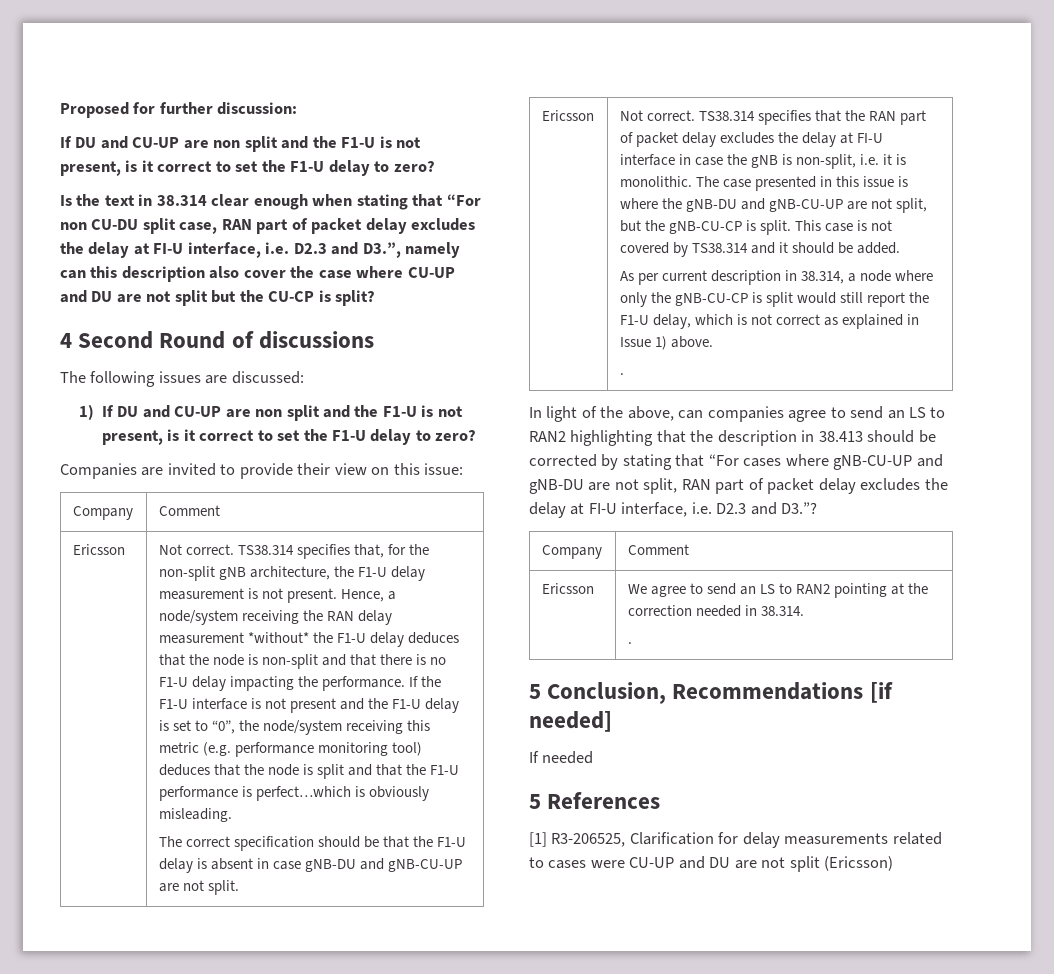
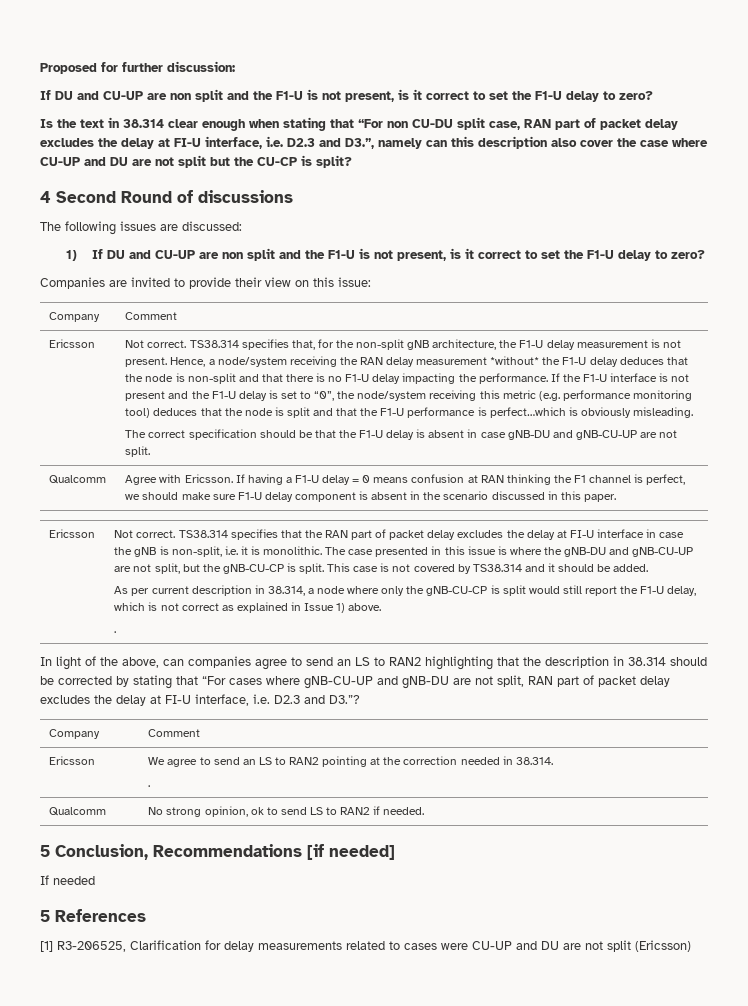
+ Qualcomm | Agree with Ericsson. If having a F1-U delay = 0 means confusion at RAN thinking the F1 channel is perfect, we should make sure F1-U delay component is absent in the scenario discussed in this paper.
- In light of the above, can companies agree to send an LS to RAN2 highlighting that the description in 38.413 should be corrected by stating that “For cases where gNB-CU-UP and gNB-DU are not split, RAN part of packet delay excludes the delay at FI-U interface, i.e. D2.3 and D3.”?
+ In light of the above, can companies agree to send an LS to RAN2 highlighting that the description in 38.314 should be corrected by stating that “For cases where gNB-CU-UP and gNB-DU are not split, RAN part of packet delay excludes the delay at FI-U interface, i.e. D2.3 and D3.”?
+ Qualcomm | No strong opinion, ok to send LS to RAN2 if needed.

